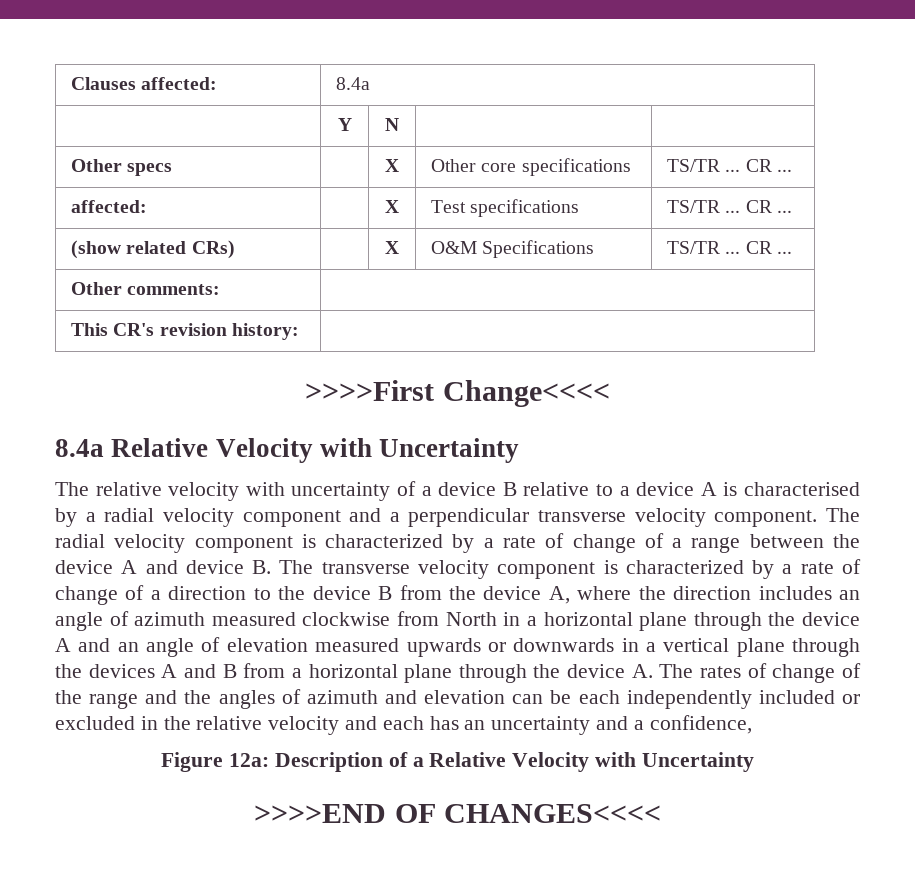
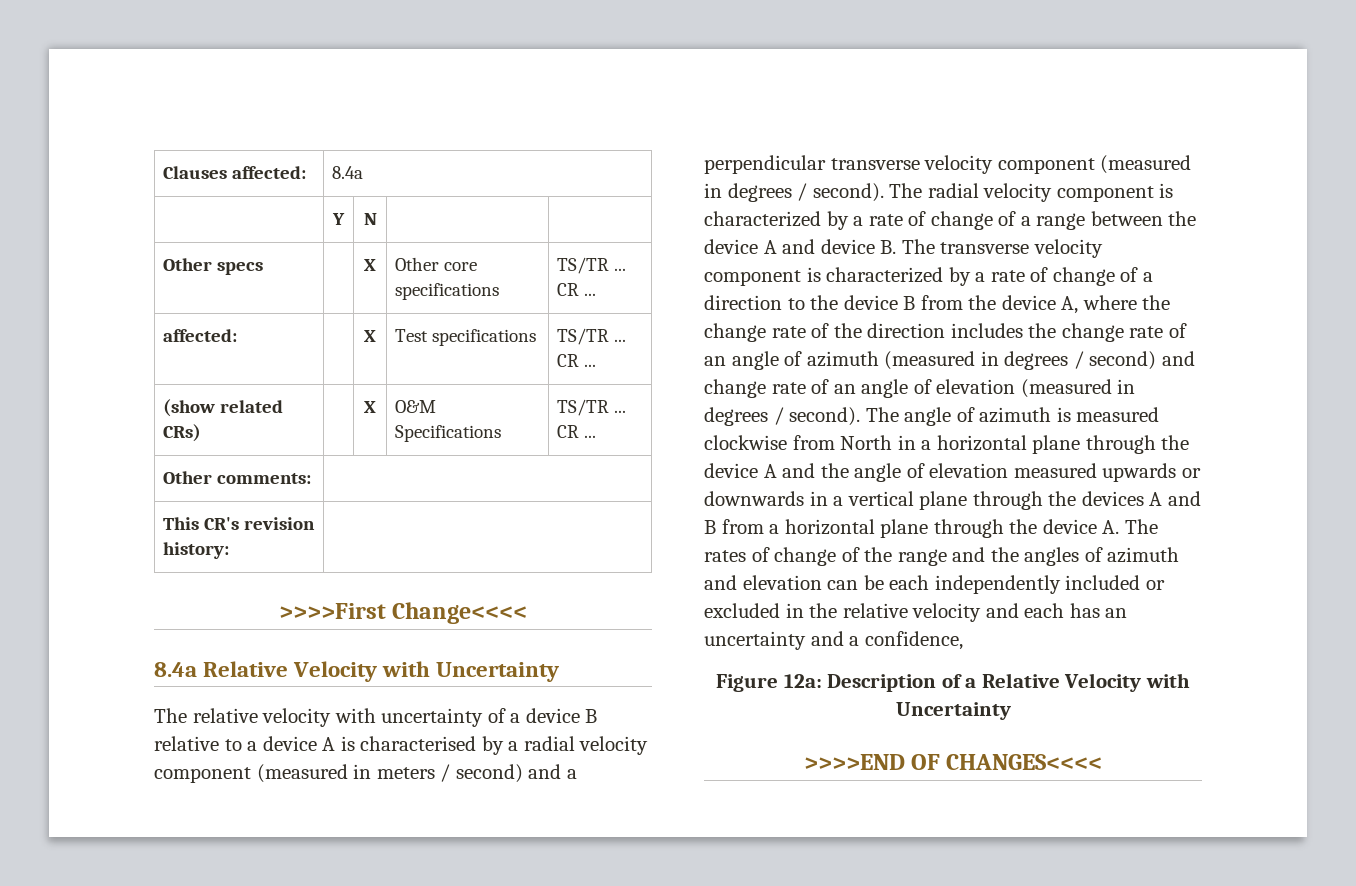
- The relative velocity with uncertainty of a device B relative to a device A is characterised by a radial velocity component and a perpendicular transverse velocity component.
+ The relative velocity with uncertainty of a device B relative to a device A is characterised by a radial velocity component (measured in meters / second) and a perpendicular transverse velocity component (measured in degrees / second).
- The radial velocity component is characterized by a rate of change of a range between the device A and device B. The transverse velocity component is characterized by a rate of change of a direction to the device B from the device A, where the direction includes an angle of azimuth measured clockwise from North in a horizontal plane through the device A and an angle of elevation measured upwards or downwards in a vertical plane through the devices A and B from a horizontal plane through the device A. The rates of change of the range and the angles of azimuth and elevation can be each independently included or excluded in the relative velocity and each has an uncertainty and a confidence,
+ The radial velocity component is characterized by a rate of change of a range between the device A and device B. The transverse velocity component is characterized by a rate of change of a direction to the device B from the device A, where the change rate of the direction includes the change rate of an angle of azimuth (measured in degrees / second) and change rate of an angle of elevation (measured in degrees / second). The angle of azimuth is measured clockwise from North in a horizontal plane through the device A and the angle of elevation measured upwards or downwards in a vertical plane through the devices A and B from a horizontal plane through the device A. The rates of change of the range and the angles of azimuth and elevation can be each independently included or excluded in the relative velocity and each has an uncertainty and a confidence,

